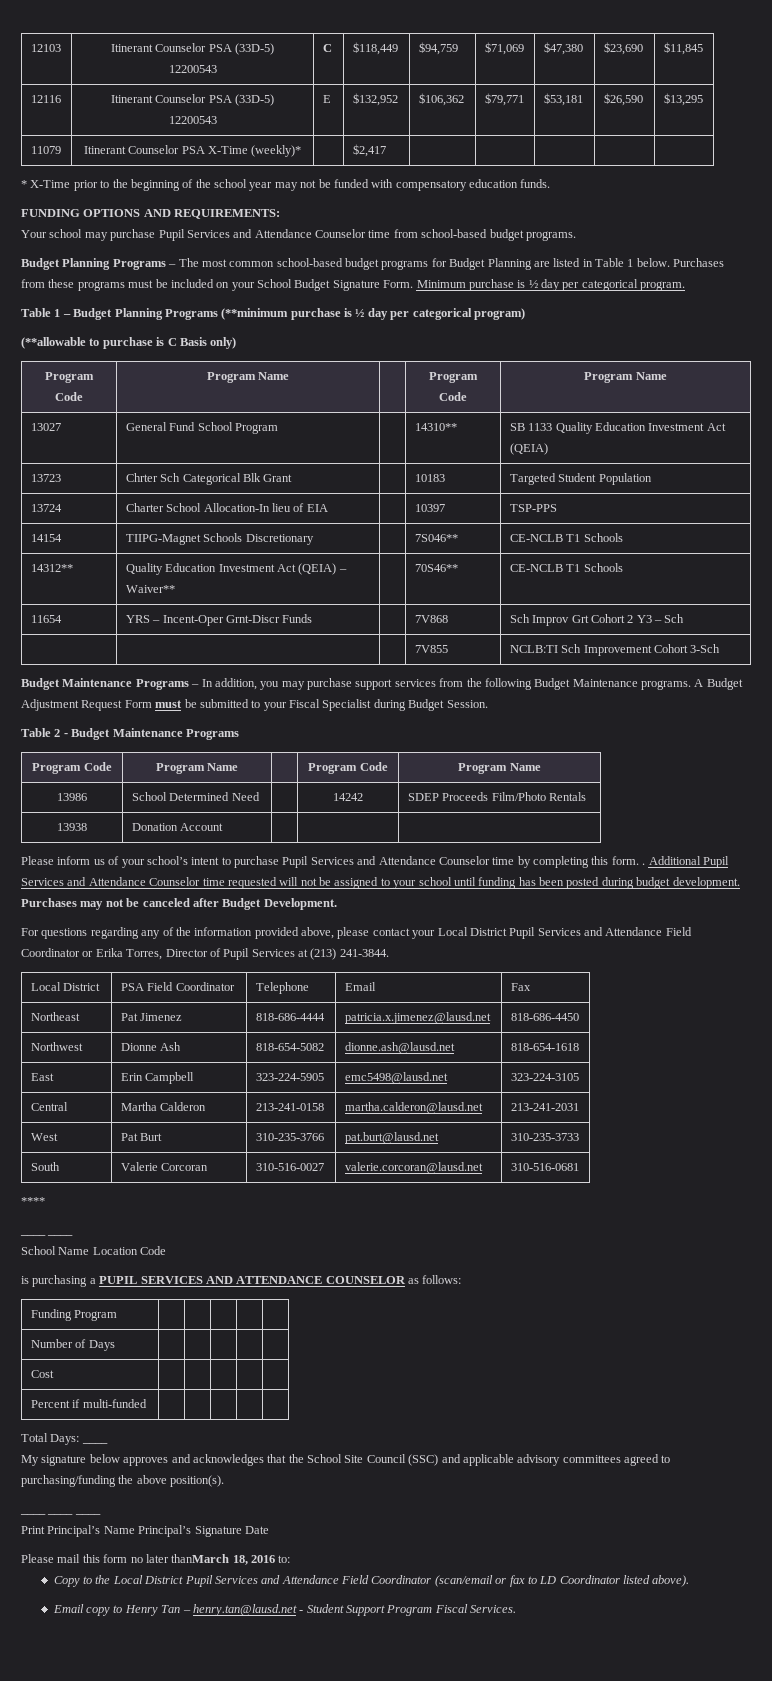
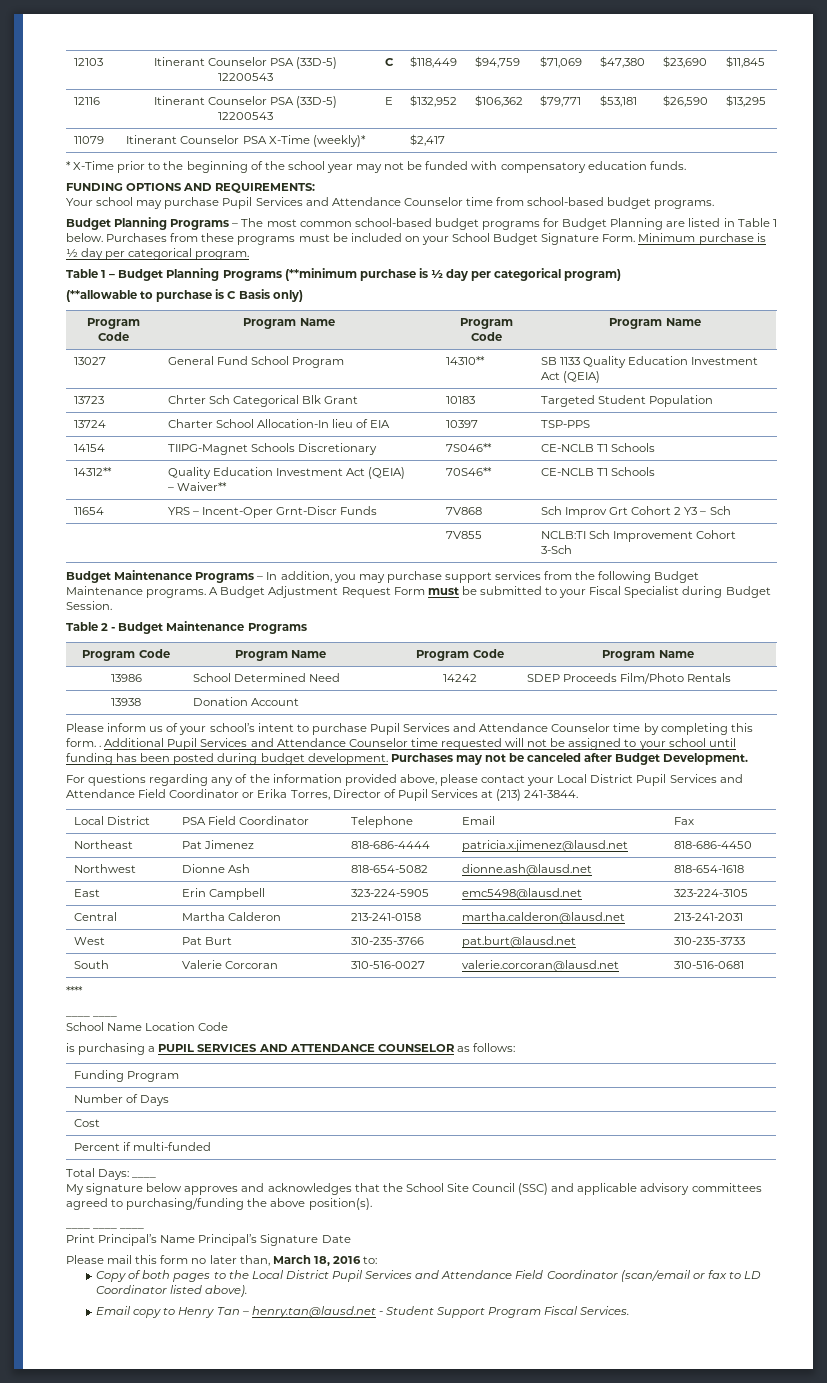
- Please mail this form no later thanMarch 18, 2016 to:
+ Please mail this form no later than, March 18, 2016 to:
- Copy to the Local District Pupil Services and Attendance Field Coordinator (scan/email or fax to LD Coordinator listed above).
+ Copy of both pages to the Local District Pupil Services and Attendance Field Coordinator (scan/email or fax to LD Coordinator listed above).

